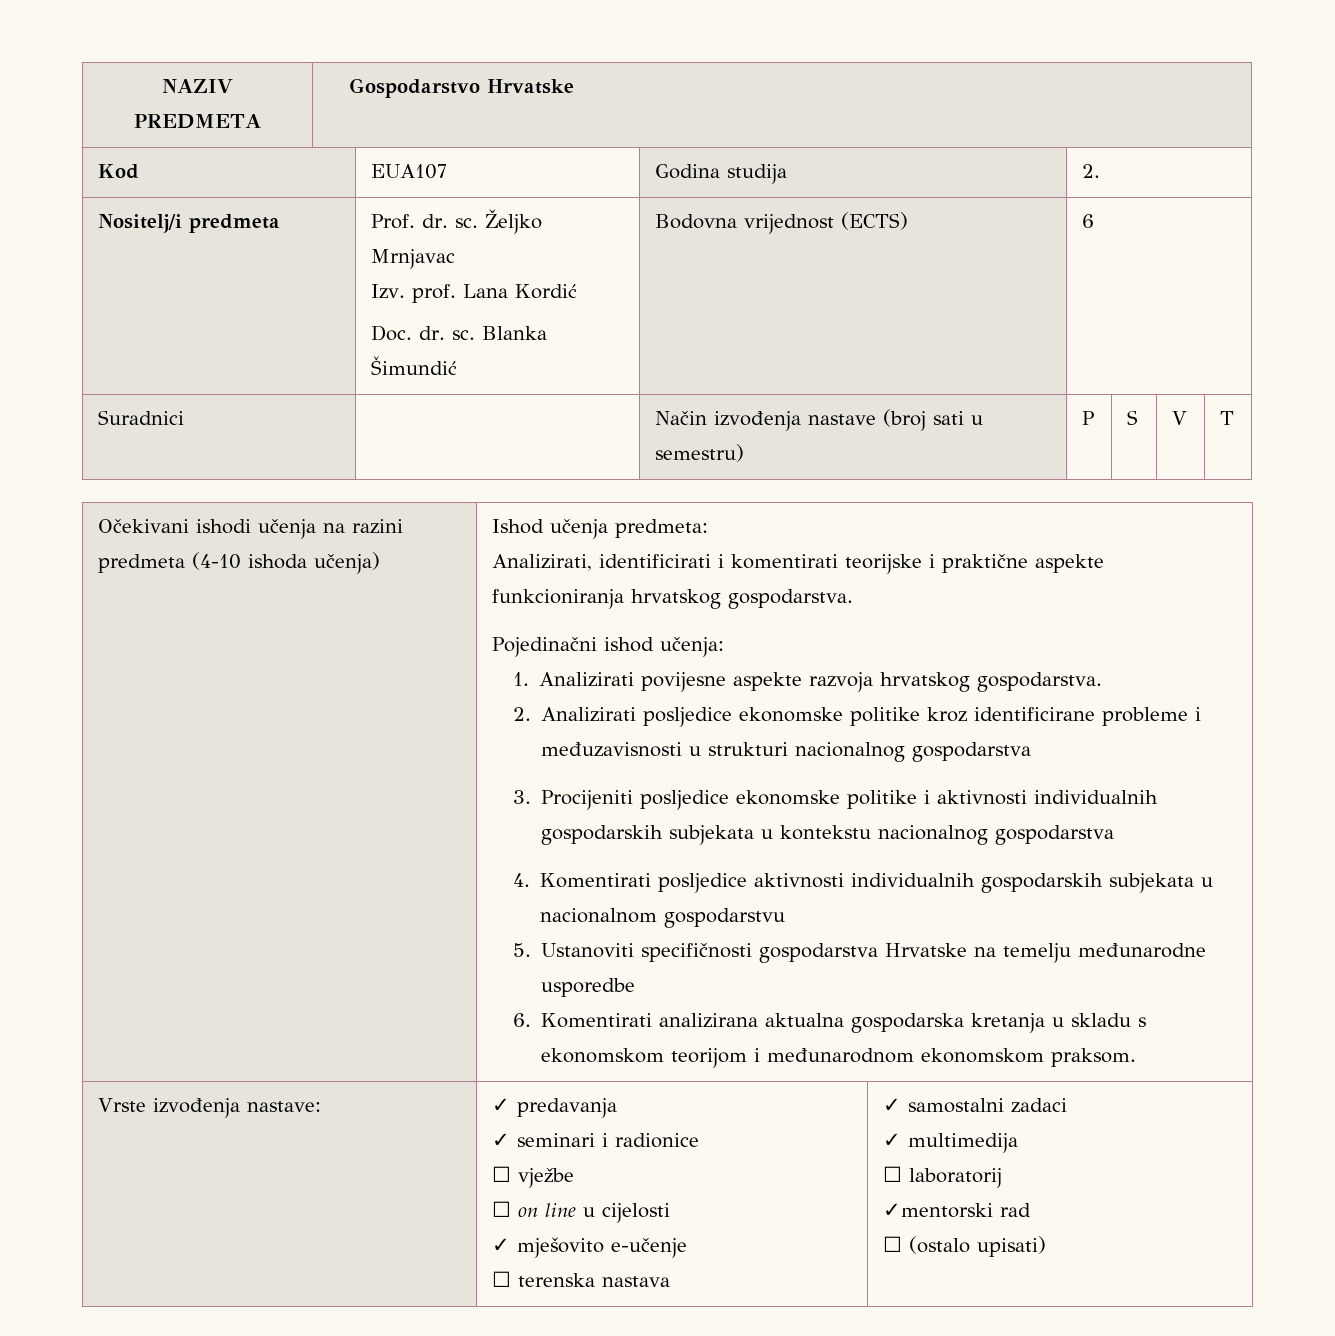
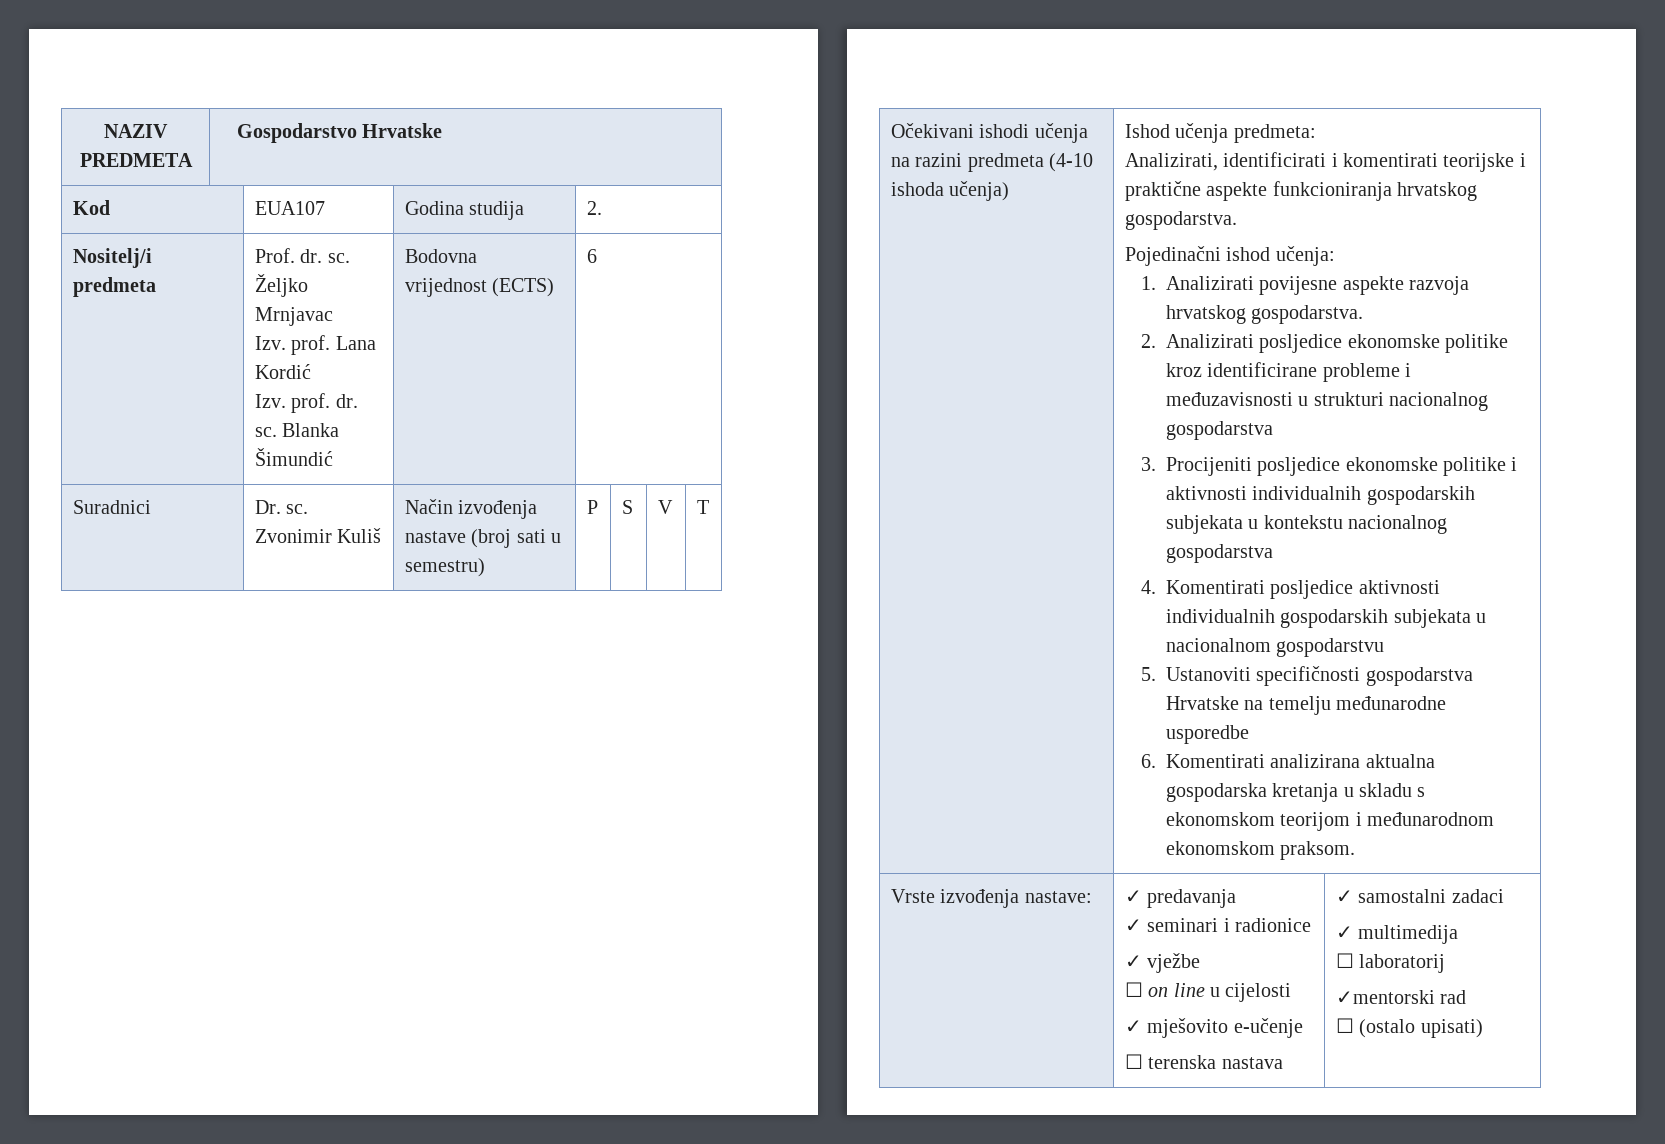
  Nositelj/i predmeta | Prof. dr. sc. Željko Mrnjavac
  Izv. prof. Lana Kordić
- Doc. dr. sc. Blanka Šimundić | Bodovna vrijednost (ECTS) | 6
+ Izv. prof. dr. sc. Blanka Šimundić | Bodovna vrijednost (ECTS) | 6
- Suradnici | | Način izvođenja nastave (broj sati u semestru) | P | S | V | T
+ Suradnici | Dr. sc. Zvonimir Kuliš | Način izvođenja nastave (broj sati u semestru) | P | S | V | T
  Vrste izvođenja nastave: | ✓ predavanja
  ✓ seminari i radionice
- ☐ vježbe
+ ✓ vježbe

